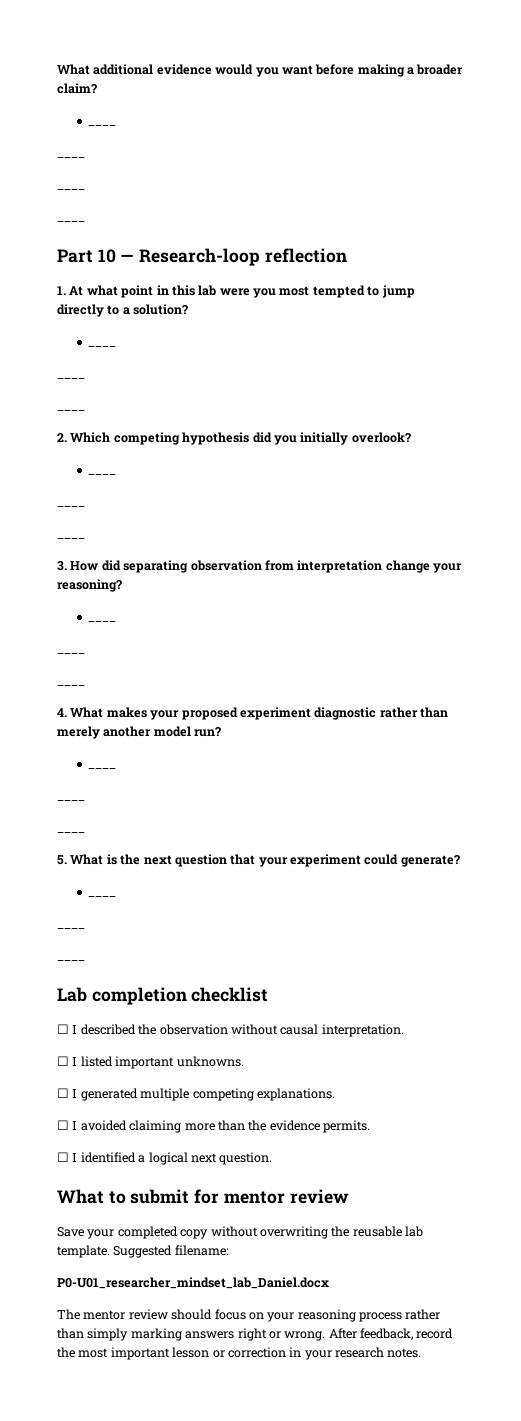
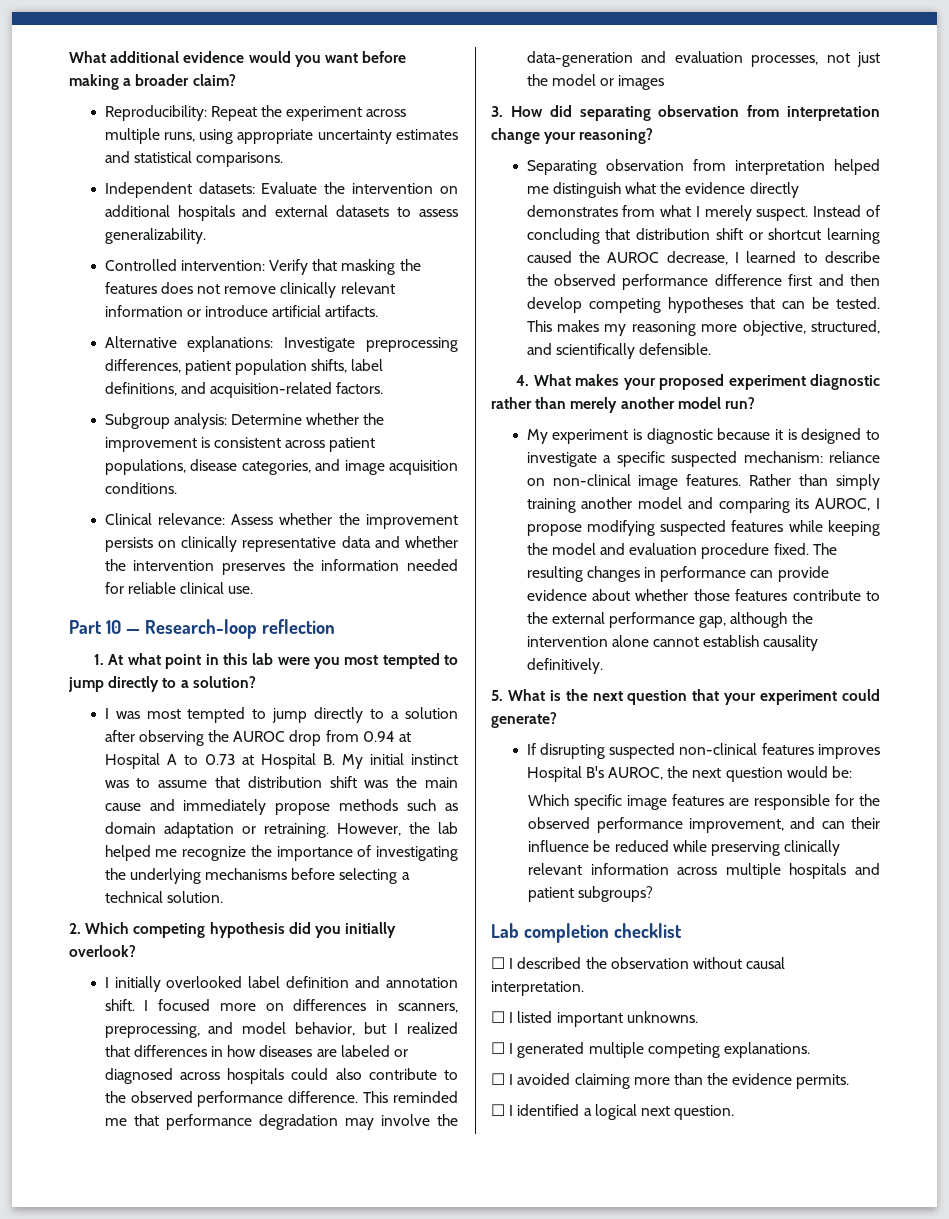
  What additional evidence would you want before making a broader claim?
- ____
- ____
- ____
- ____
+ Reproducibility: Repeat the experiment across multiple runs, using appropriate uncertainty estimates and statistical comparisons.
+ Independent datasets: Evaluate the intervention on additional hospitals and external datasets to assess generalizability.
+ Controlled intervention: Verify that masking the features does not remove clinically relevant information or introduce artificial artifacts.
+ Alternative explanations: Investigate preprocessing differences, patient population shifts, label definitions, and acquisition-related factors.
+ Subgroup analysis: Determine whether the improvement is consistent across patient populations, disease categories, and image acquisition conditions.
+ Clinical relevance: Assess whether the improvement persists on clinically representative data and whether the intervention preserves the information needed for reliable clinical use.
  1. At what point in this lab were you most tempted to jump directly to a solution?
- ____
- ____
- ____
+ I was most tempted to jump directly to a solution after observing the AUROC drop from 0.94 at Hospital A to 0.73 at Hospital B. My initial instinct was to assume that distribution shift was the main cause and immediately propose methods such as domain adaptation or retraining. However, the lab helped me recognize the importance of investigating the underlying mechanisms before selecting a technical solution.
  2. Which competing hypothesis did you initially overlook?
- ____
- ____
- ____
+ I initially overlooked label definition and annotation shift. I focused more on differences in scanners, preprocessing, and model behavior, but I realized that differences in how diseases are labeled or diagnosed across hospitals could also contribute to the observed performance difference. This reminded me that performance degradation may involve the data-generation and evaluation processes, not just the model or images
  3. How did separating observation from interpretation change your reasoning?
- ____
- ____
- ____
+ Separating observation from interpretation helped me distinguish what the evidence directly demonstrates from what I merely suspect. Instead of concluding that distribution shift or shortcut learning caused the AUROC decrease, I learned to describe the observed performance difference first and then develop competing hypotheses that can be tested. This makes my reasoning more objective, structured, and scientifically defensible.
  4. What makes your proposed experiment diagnostic rather than merely another model run?
- ____
- ____
- ____
+ My experiment is diagnostic because it is designed to investigate a specific suspected mechanism: reliance on non-clinical image features. Rather than simply training another model and comparing its AUROC, I propose modifying suspected features while keeping the model and evaluation procedure fixed. The resulting changes in performance can provide evidence about whether those features contribute to the external performance gap, although the intervention alone cannot establish causality definitively.
  5. What is the next question that your experiment could generate?
- ____
- ____
- ____
+ If disrupting suspected non-clinical features improves Hospital B's AUROC, the next question would be:
+ Which specific image features are responsible for the observed performance improvement, and can their influence be reduced while preserving clinically relevant information across multiple hospitals and patient subgroups?
- What to submit for mentor review
- Save your completed copy without overwriting the reusable lab template. Suggested filename:
- P0-U01_researcher_mindset_lab_Daniel.docx
- The mentor review should focus on your reasoning process rather than simply marking answers right or wrong. After feedback, record the most important lesson or correction in your research notes.

